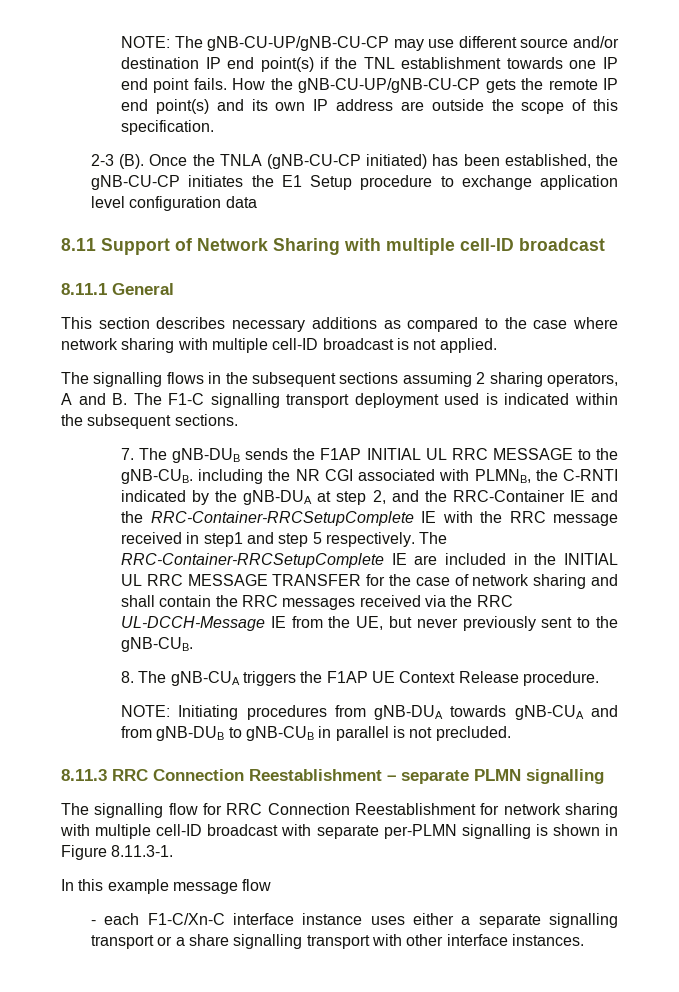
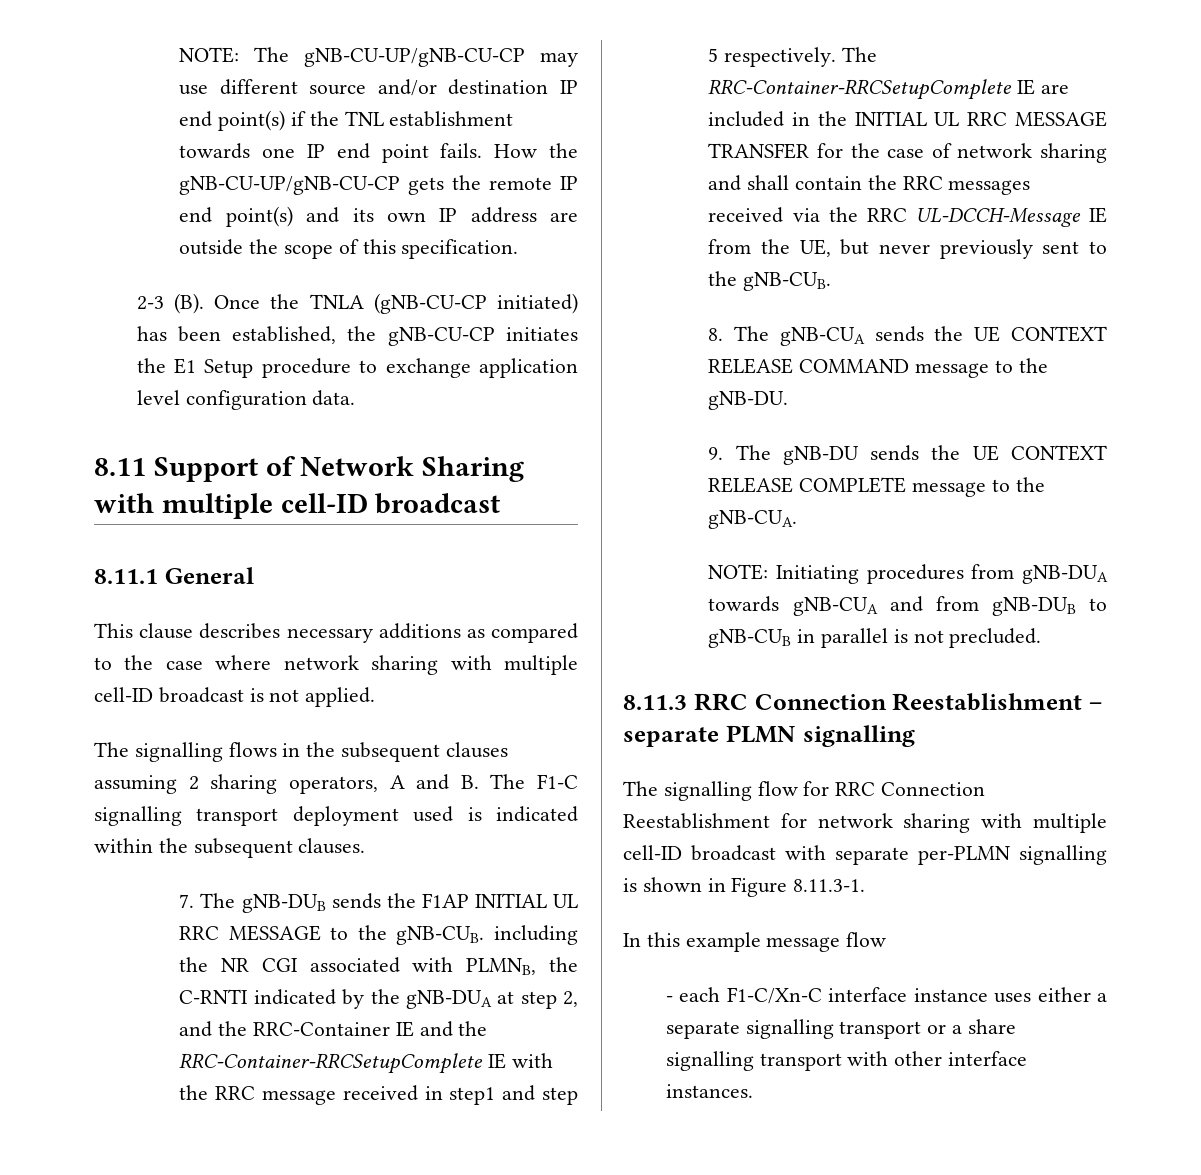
- 2-3 (B). Once the TNLA (gNB-CU-CP initiated) has been established, the gNB-CU-CP initiates the E1 Setup procedure to exchange application level configuration data
+ 2-3 (B). Once the TNLA (gNB-CU-CP initiated) has been established, the gNB-CU-CP initiates the E1 Setup procedure to exchange application level configuration data.
- This section describes necessary additions as compared to the case where network sharing with multiple cell-ID broadcast is not applied.
+ This clause describes necessary additions as compared to the case where network sharing with multiple cell-ID broadcast is not applied.
- The signalling flows in the subsequent sections assuming 2 sharing operators, A and B. The F1-C signalling transport deployment used is indicated within the subsequent sections.
+ The signalling flows in the subsequent clauses assuming 2 sharing operators, A and B. The F1-C signalling transport deployment used is indicated within the subsequent clauses.
- 8. The gNB-CUA triggers the F1AP UE Context Release procedure.
+ 8. The gNB-CUA sends the UE CONTEXT RELEASE COMMAND message to the gNB-DU.
+ 9. The gNB-DU sends the UE CONTEXT RELEASE COMPLETE message to the gNB-CUA.

